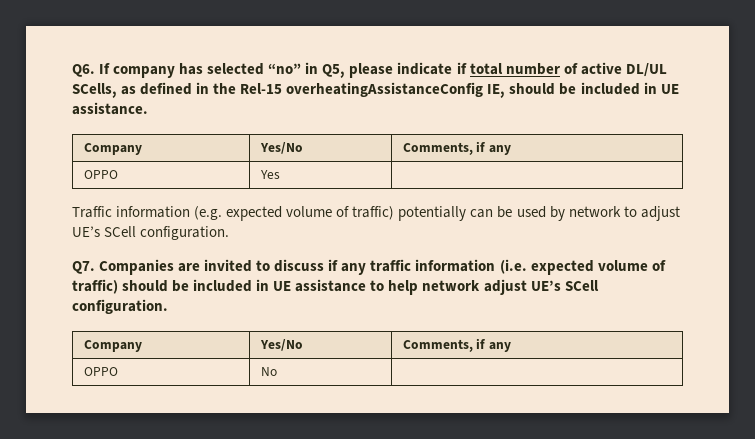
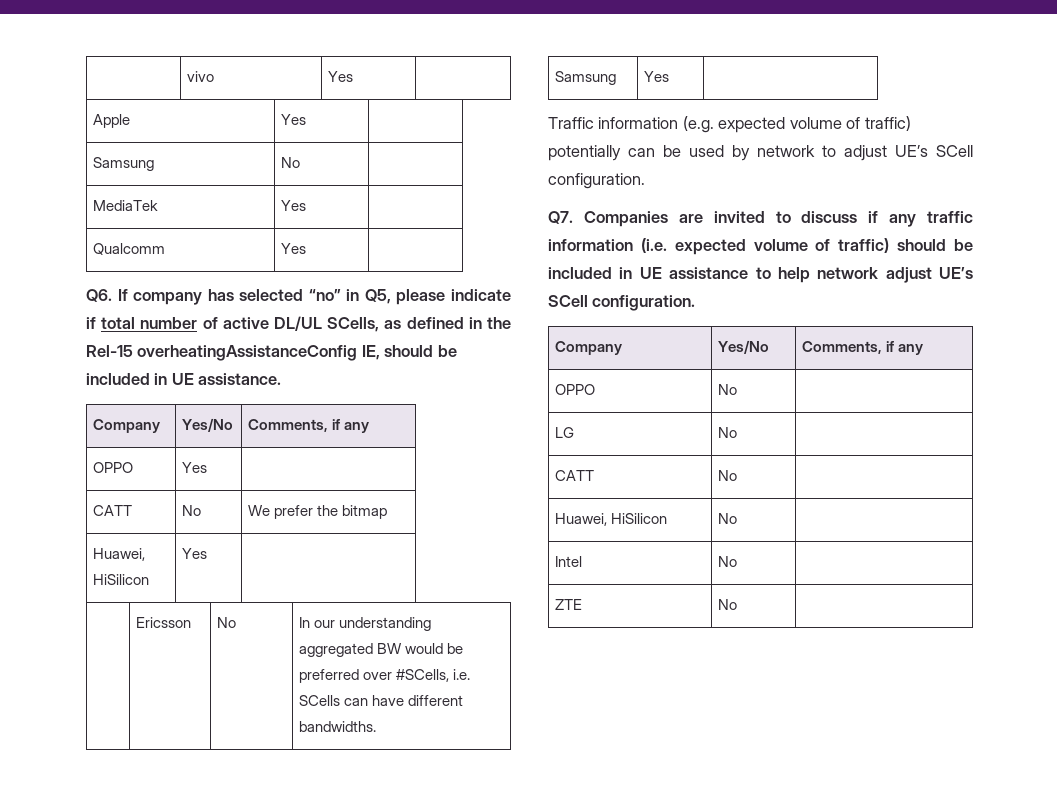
+ | vivo | Yes |
+ Apple | Yes |
+ Samsung | No |
+ MediaTek | Yes |
+ Qualcomm | Yes |
+ CATT | No | We prefer the bitmap
+ Huawei, HiSilicon | Yes |
+ | Ericsson | No | In our understanding aggregated BW would be preferred over #SCells, i.e. SCells can have different bandwidths.
+ Samsung | Yes |
+ LG | No |
+ CATT | No |
+ Huawei, HiSilicon | No |
+ Intel | No |
+ ZTE | No |

